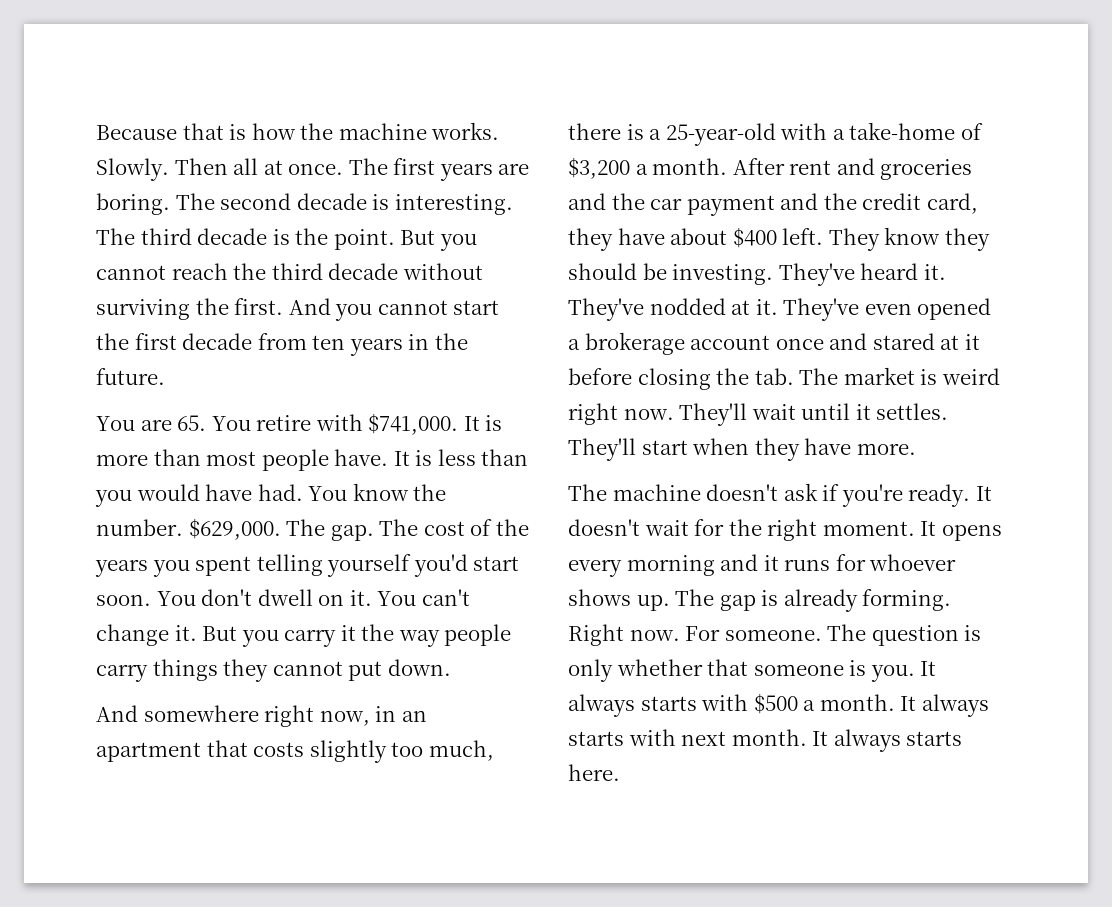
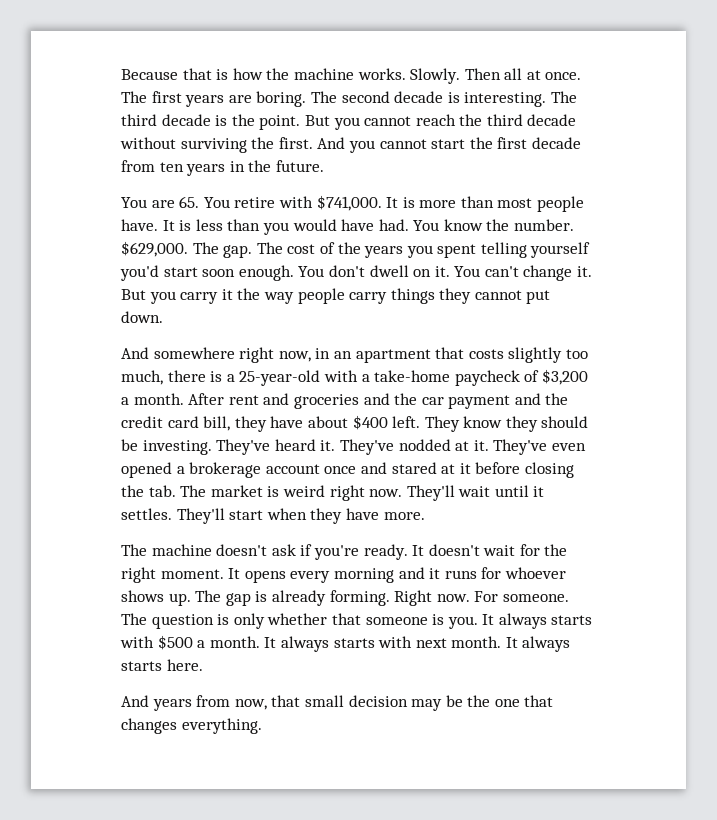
- The cost of the years you spent telling yourself you'd start soon.
+ The cost of the years you spent telling yourself you'd start soon enough.
- And somewhere right now, in an apartment that costs slightly too much, there is a 25-year-old with a take-home of $3,200 a month.
+ And somewhere right now, in an apartment that costs slightly too much, there is a 25-year-old with a take-home paycheck of $3,200 a month.
- After rent and groceries and the car payment and the credit card, they have about $400 left.
+ After rent and groceries and the car payment and the credit card bill, they have about $400 left.
+ And years from now, that small decision may be the one that changes everything.

